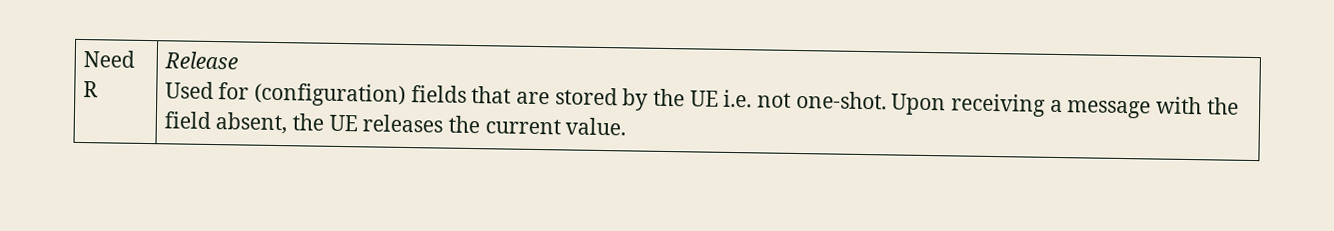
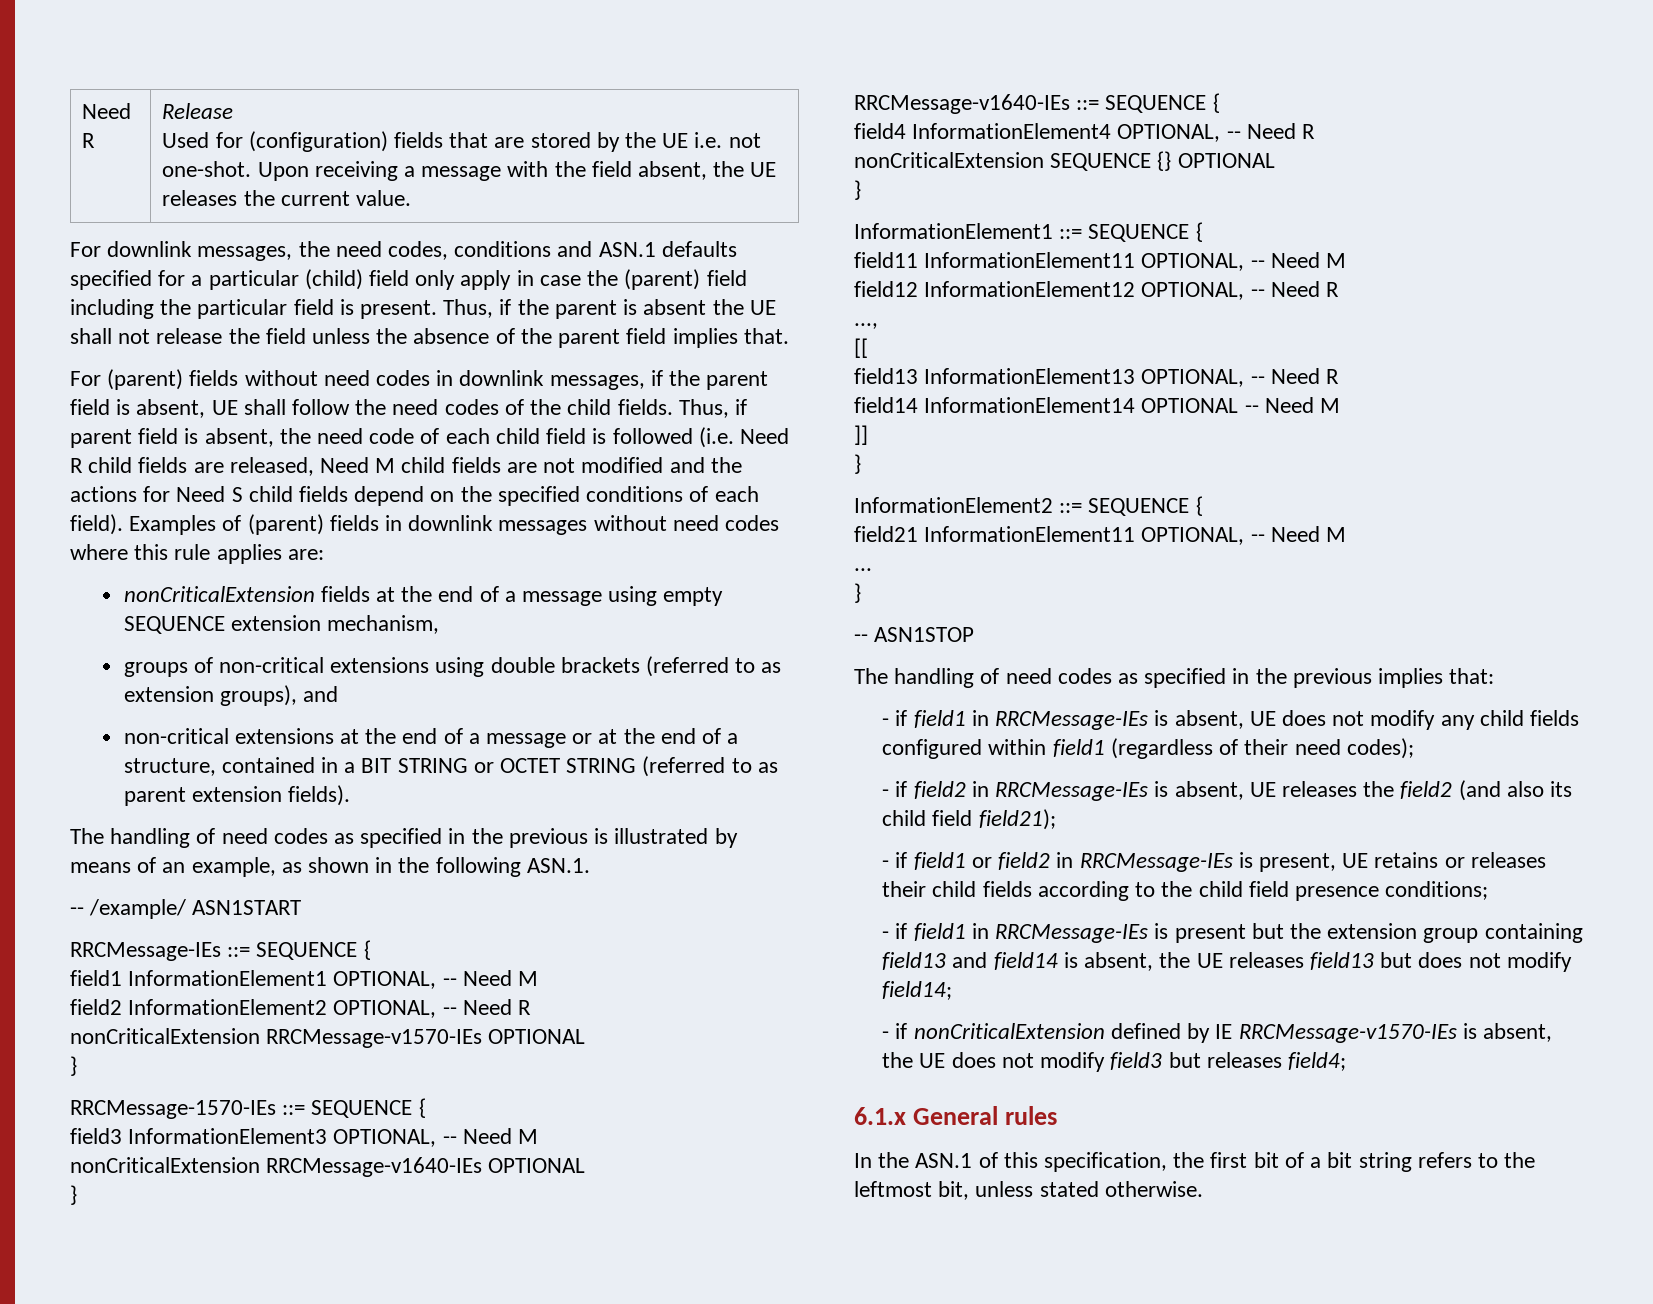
+ For downlink messages, the need codes, conditions and ASN.1 defaults specified for a particular (child) field only apply in case the (parent) field including the particular field is present. Thus, if the parent is absent the UE shall not release the field unless the absence of the parent field implies that.
+ For (parent) fields without need codes in downlink messages, if the parent field is absent, UE shall follow the need codes of the child fields. Thus, if parent field is absent, the need code of each child field is followed (i.e. Need R child fields are released, Need M child fields are not modified and the actions for Need S child fields depend on the specified conditions of each field). Examples of (parent) fields in downlink messages without need codes where this rule applies are:
+ nonCriticalExtension fields at the end of a message using empty SEQUENCE extension mechanism,
+ groups of non-critical extensions using double brackets (referred to as extension groups), and
+ non-critical extensions at the end of a message or at the end of a structure, contained in a BIT STRING or OCTET STRING (referred to as parent extension fields).
+ The handling of need codes as specified in the previous is illustrated by means of an example, as shown in the following ASN.1.
+ -- /example/ ASN1START
+ RRCMessage-IEs ::= SEQUENCE {
+ field1 InformationElement1 OPTIONAL, -- Need M
+ field2 InformationElement2 OPTIONAL, -- Need R
+ nonCriticalExtension RRCMessage-v1570-IEs OPTIONAL
+ }
+ RRCMessage-1570-IEs ::= SEQUENCE {
+ field3 InformationElement3 OPTIONAL, -- Need M
+ nonCriticalExtension RRCMessage-v1640-IEs OPTIONAL
+ }
+ RRCMessage-v1640-IEs ::= SEQUENCE {
+ field4 InformationElement4 OPTIONAL, -- Need R
+ nonCriticalExtension SEQUENCE {} OPTIONAL
+ }
+ InformationElement1 ::= SEQUENCE {
+ field11 InformationElement11 OPTIONAL, -- Need M
+ field12 InformationElement12 OPTIONAL, -- Need R
+ ...,
+ [[
+ field13 InformationElement13 OPTIONAL, -- Need R
+ field14 InformationElement14 OPTIONAL -- Need M
+ ]]
+ }
+ InformationElement2 ::= SEQUENCE {
+ field21 InformationElement11 OPTIONAL, -- Need M
+ ...
+ }
+ -- ASN1STOP
+ The handling of need codes as specified in the previous implies that:
+ - if field1 in RRCMessage-IEs is absent, UE does not modify any child fields configured within field1 (regardless of their need codes);
+ - if field2 in RRCMessage-IEs is absent, UE releases the field2 (and also its child field field21);
+ - if field1 or field2 in RRCMessage-IEs is present, UE retains or releases their child fields according to the child field presence conditions;
+ - if field1 in RRCMessage-IEs is present but the extension group containing field13 and field14 is absent, the UE releases field13 but does not modify field14;
+ - if nonCriticalExtension defined by IE RRCMessage-v1570-IEs is absent, the UE does not modify field3 but releases field4;
+ 6.1.x General rules
+ In the ASN.1 of this specification, the first bit of a bit string refers to the leftmost bit, unless stated otherwise.

